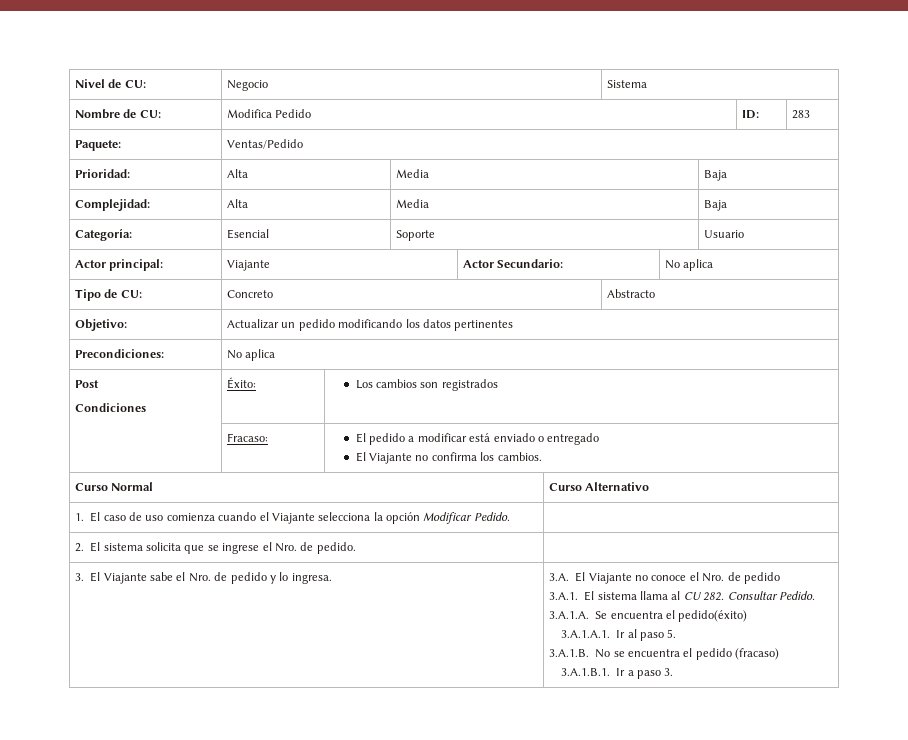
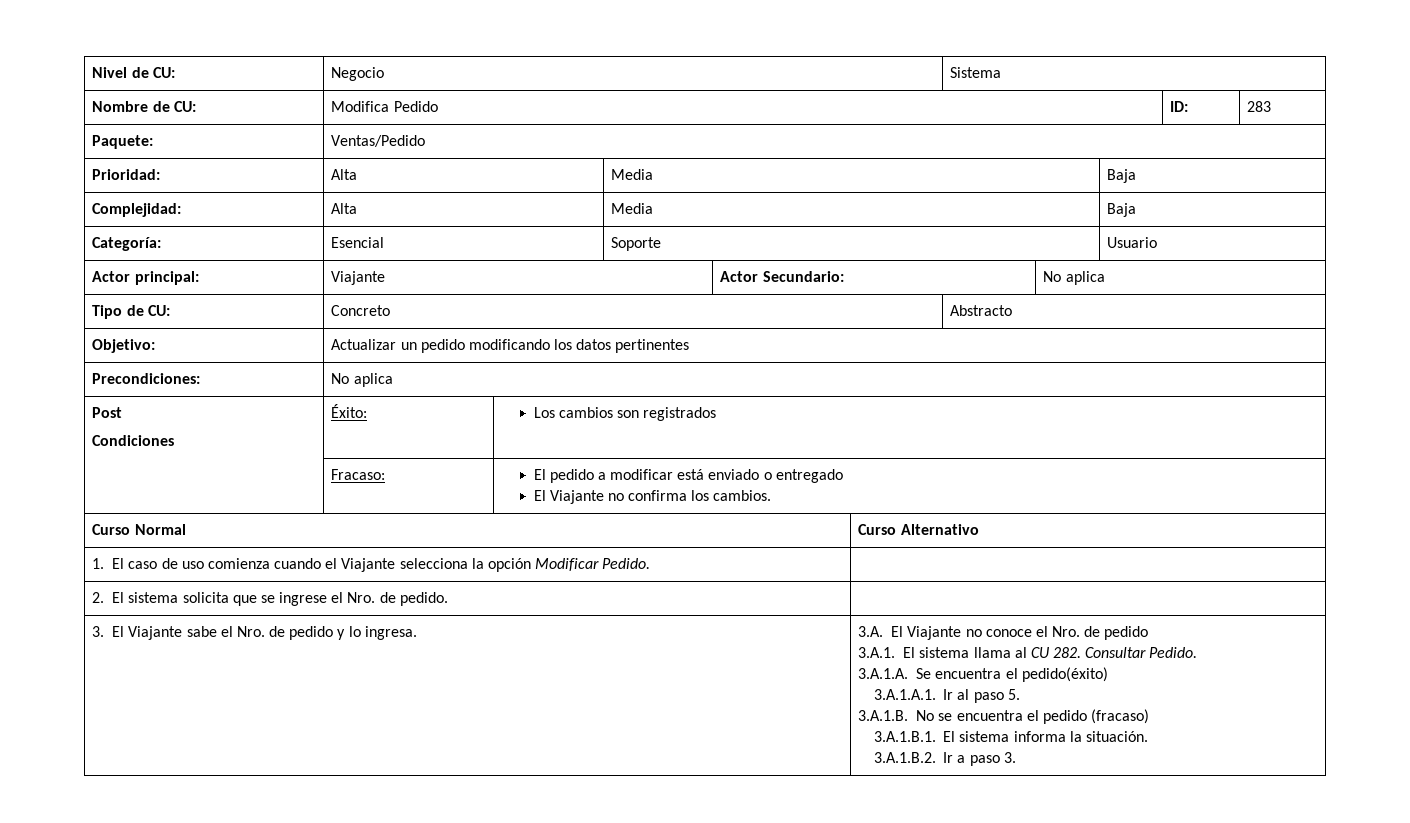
- 3.A.1.B.1. Ir a paso 3.
+ 3.A.1.B.1. El sistema informa la situación.
+ 3.A.1.B.2. Ir a paso 3.

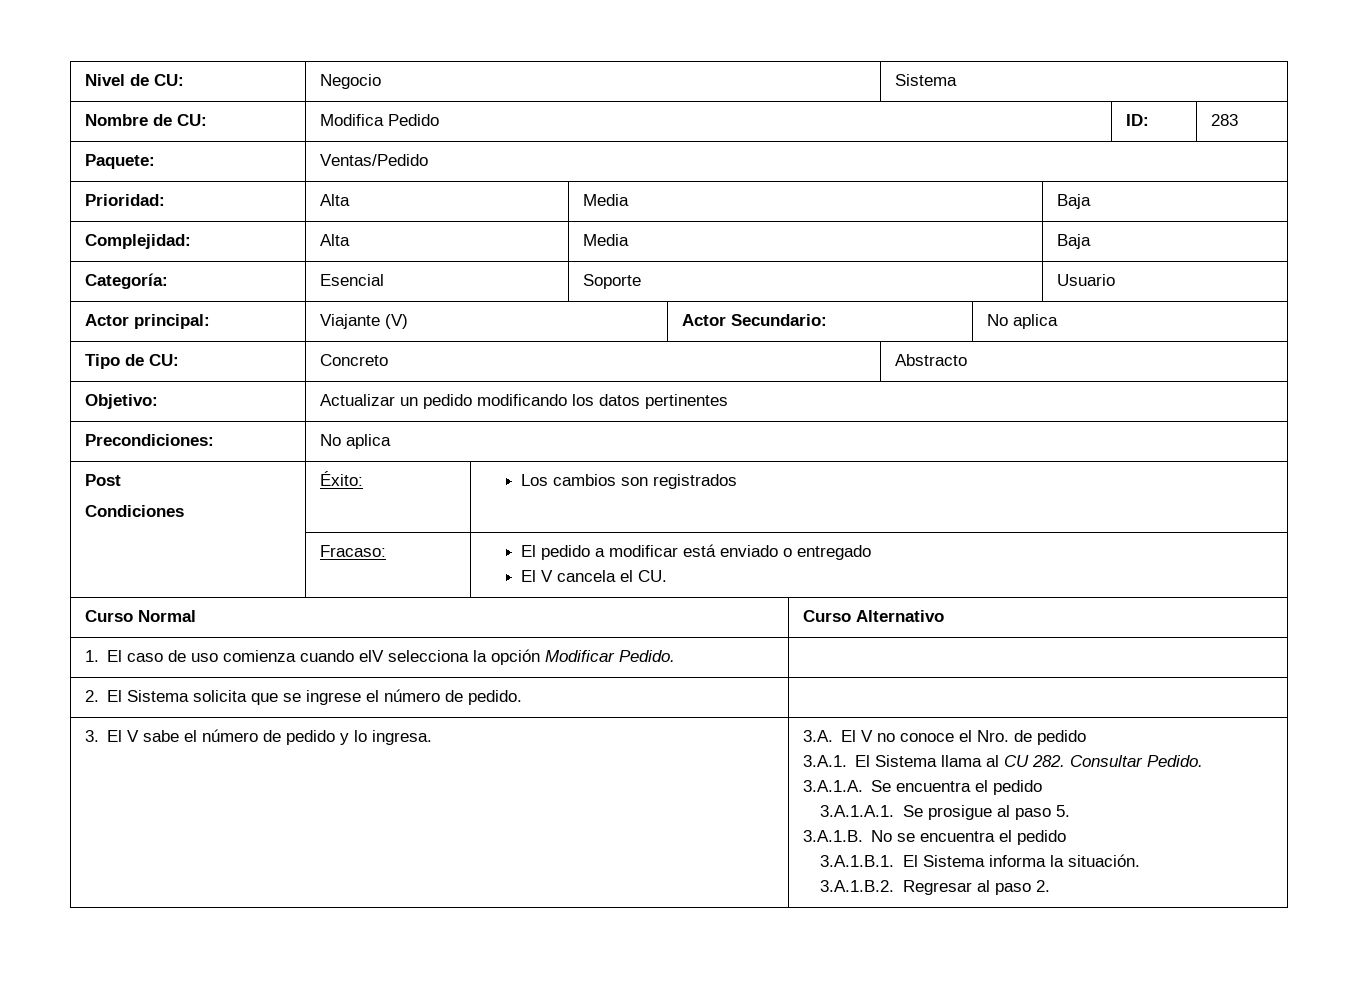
- Actor principal: | Viajante | Actor Secundario: | No aplica
+ Actor principal: | Viajante (V) | Actor Secundario: | No aplica
  | Fracaso: | El pedido a modificar está enviado o entregado
- El Viajante no confirma los cambios.
+ El V cancela el CU.
- 1. El caso de uso comienza cuando el Viajante selecciona la opción Modificar Pedido. |
+ 1. El caso de uso comienza cuando elV selecciona la opción Modificar Pedido. |
- 2. El sistema solicita que se ingrese el Nro. de pedido. |
+ 2. El Sistema solicita que se ingrese el número de pedido. |
- 3. El Viajante sabe el Nro. de pedido y lo ingresa.
+ 3. El V sabe el número de pedido y lo ingresa.
- 3.A. El Viajante no conoce el Nro. de pedido
+ 3.A. El V no conoce el Nro. de pedido
- 3.A.1. El sistema llama al CU 282. Consultar Pedido.
+ 3.A.1. El Sistema llama al CU 282. Consultar Pedido.
- 3.A.1.A. Se encuentra el pedido(éxito)
+ 3.A.1.A. Se encuentra el pedido
- 3.A.1.A.1. Ir al paso 5.
+ 3.A.1.A.1. Se prosigue al paso 5.
- 3.A.1.B. No se encuentra el pedido (fracaso)
+ 3.A.1.B. No se encuentra el pedido
- 3.A.1.B.1. El sistema informa la situación.
+ 3.A.1.B.1. El Sistema informa la situación.
- 3.A.1.B.2. Ir a paso 3.
+ 3.A.1.B.2. Regresar al paso 2.

